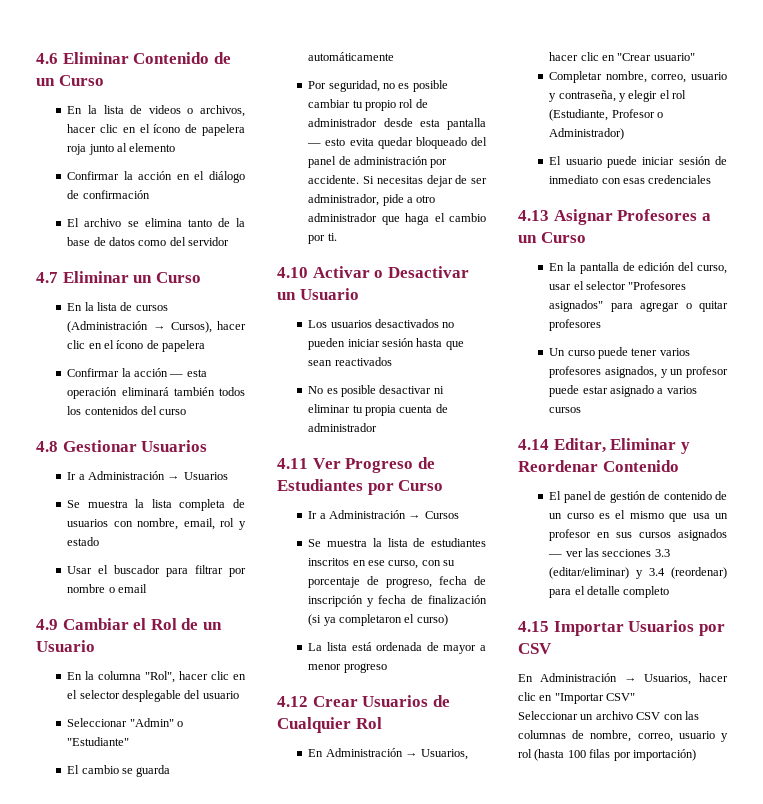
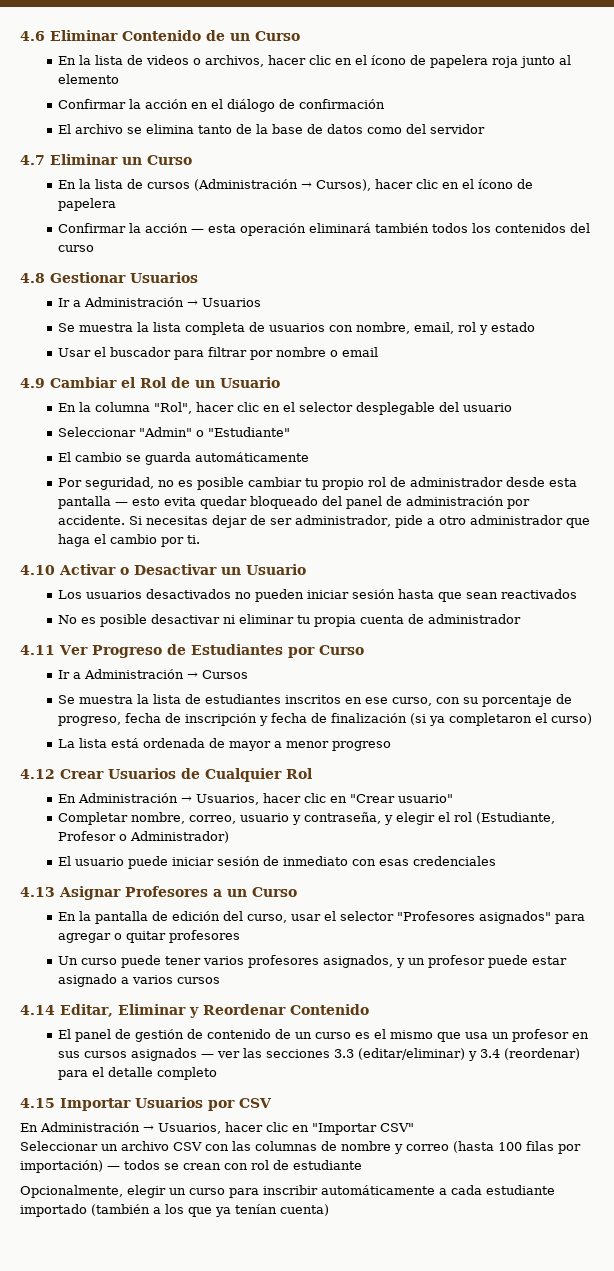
- Seleccionar un archivo CSV con las columnas de nombre, correo, usuario y rol (hasta 100 filas por importación)
+ Seleccionar un archivo CSV con las columnas de nombre y correo (hasta 100 filas por importación) — todos se crean con rol de estudiante
+ Opcionalmente, elegir un curso para inscribir automáticamente a cada estudiante importado (también a los que ya tenían cuenta)

